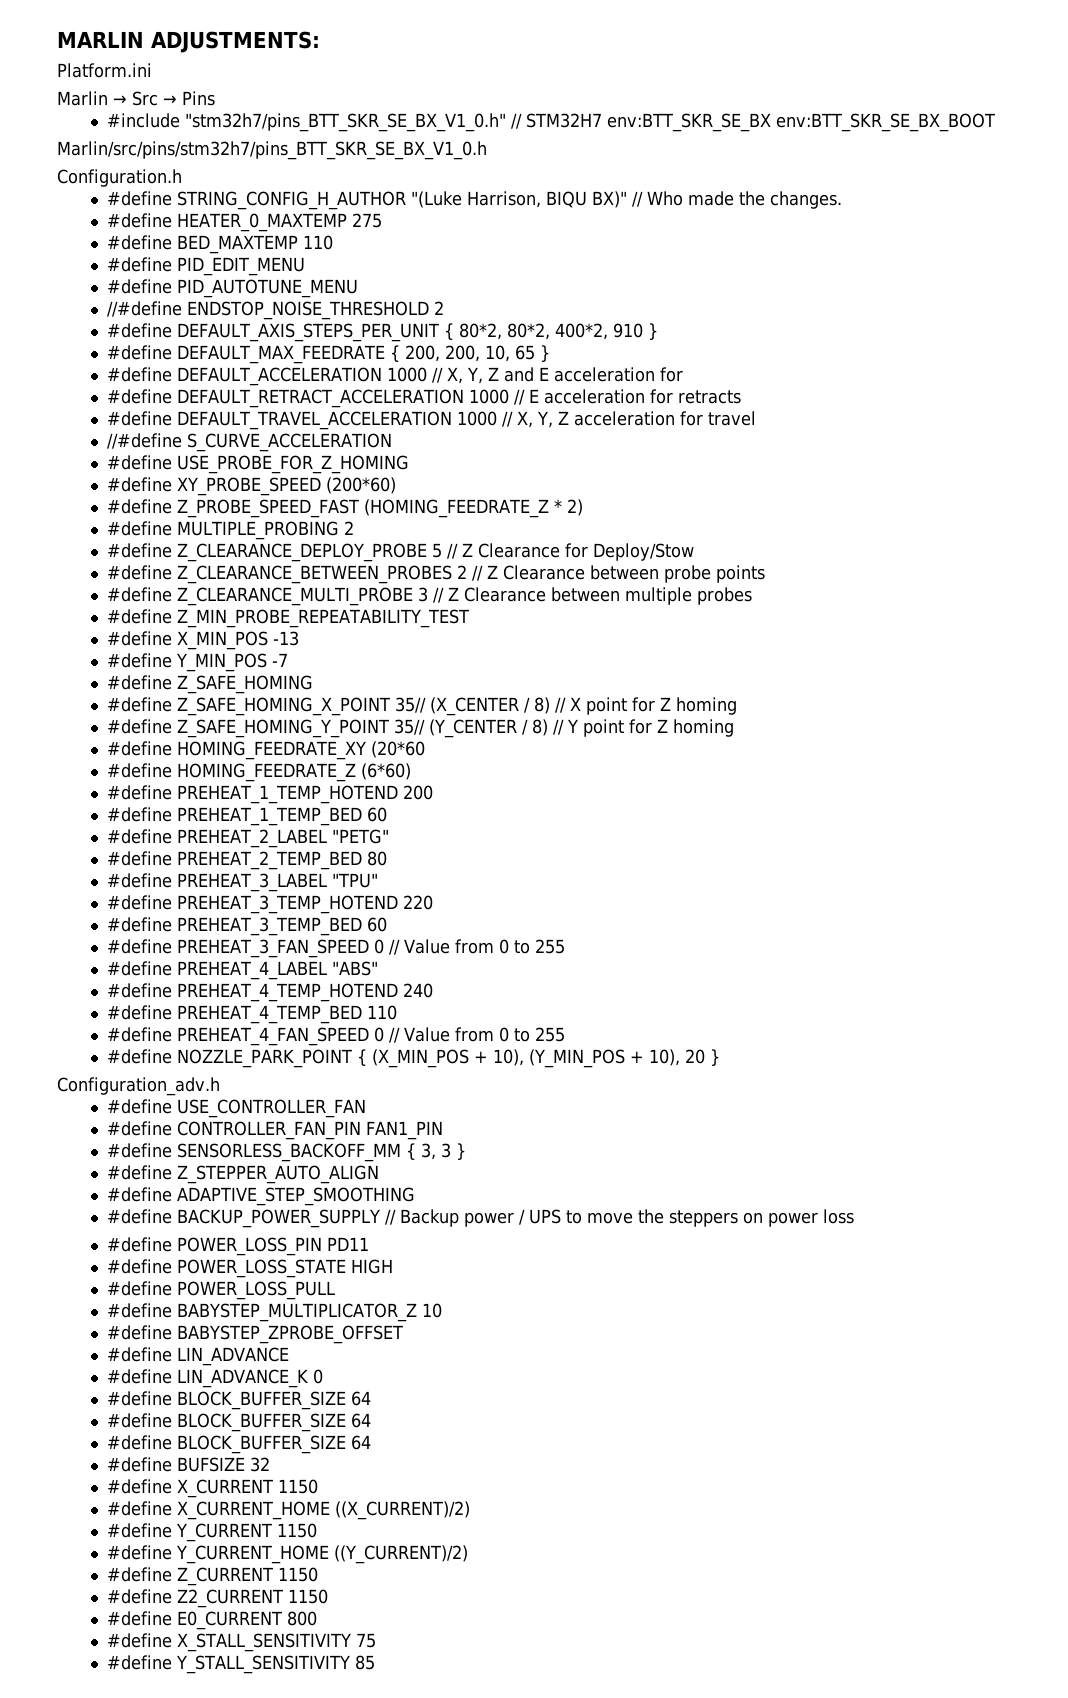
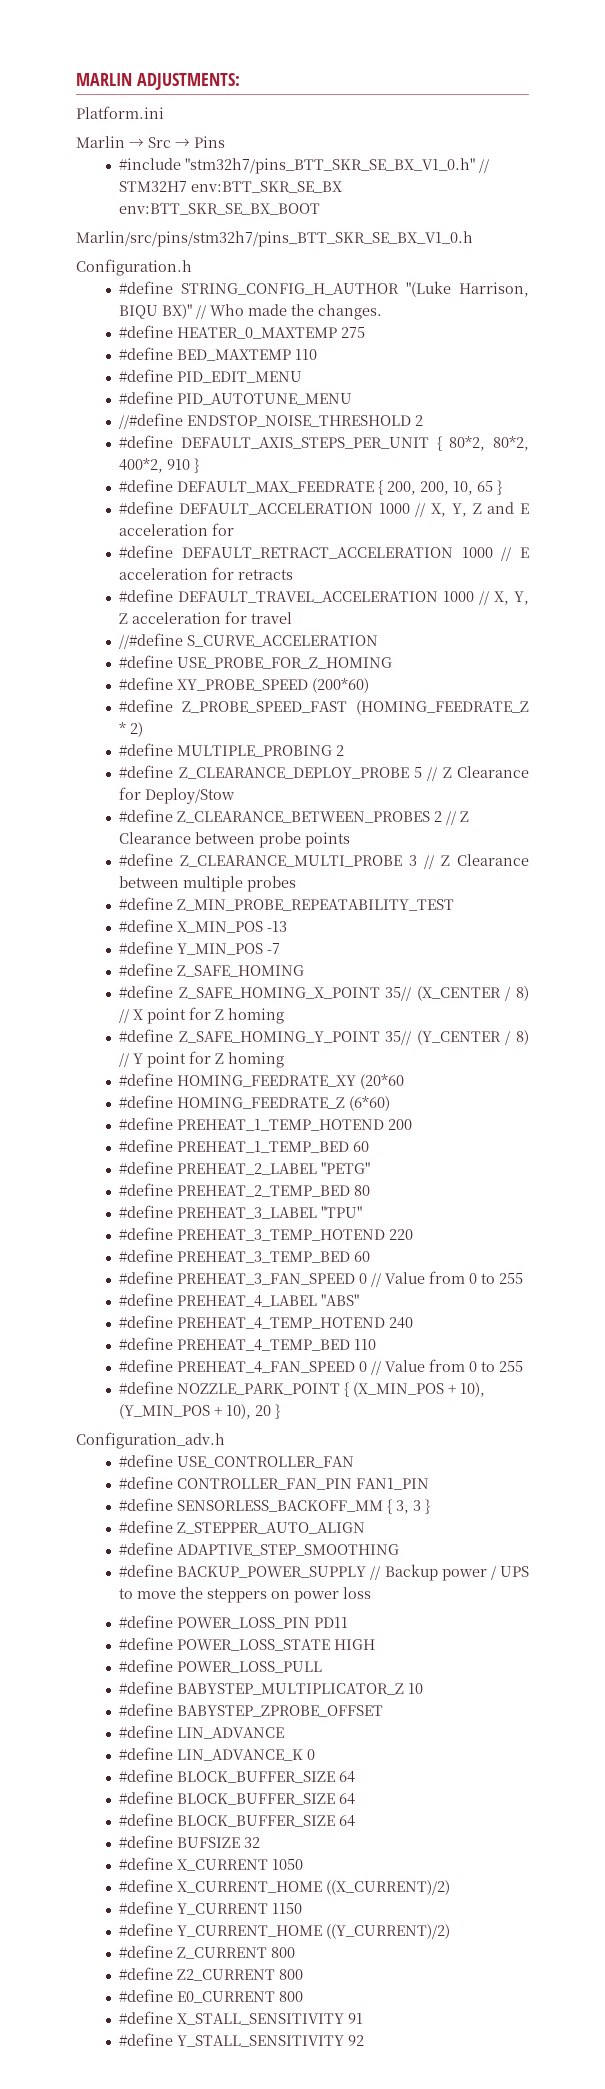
- #define X_CURRENT 1150
+ #define X_CURRENT 1050
- #define Z_CURRENT 1150
+ #define Z_CURRENT 800
- #define Z2_CURRENT 1150
+ #define Z2_CURRENT 800
- #define X_STALL_SENSITIVITY 75
+ #define X_STALL_SENSITIVITY 91
- #define Y_STALL_SENSITIVITY 85
+ #define Y_STALL_SENSITIVITY 92

